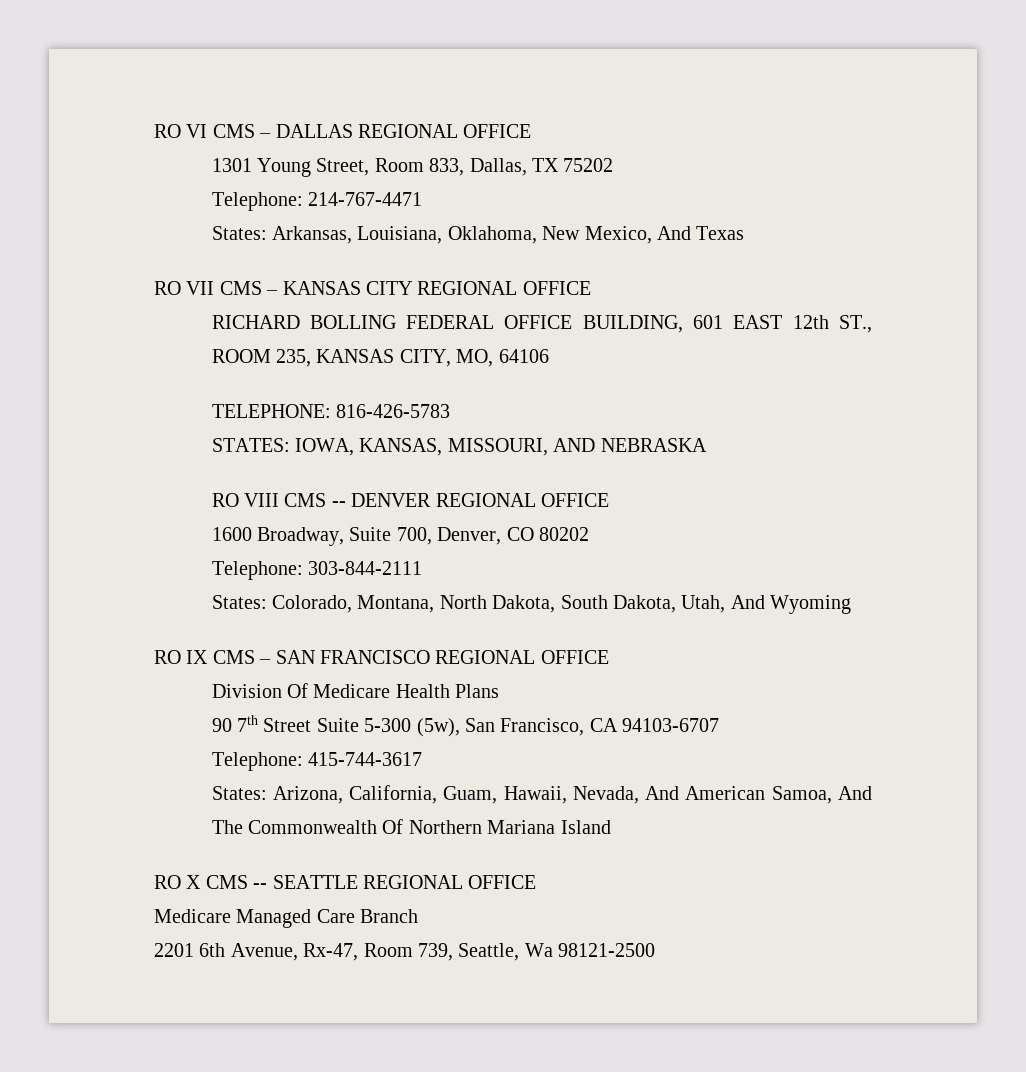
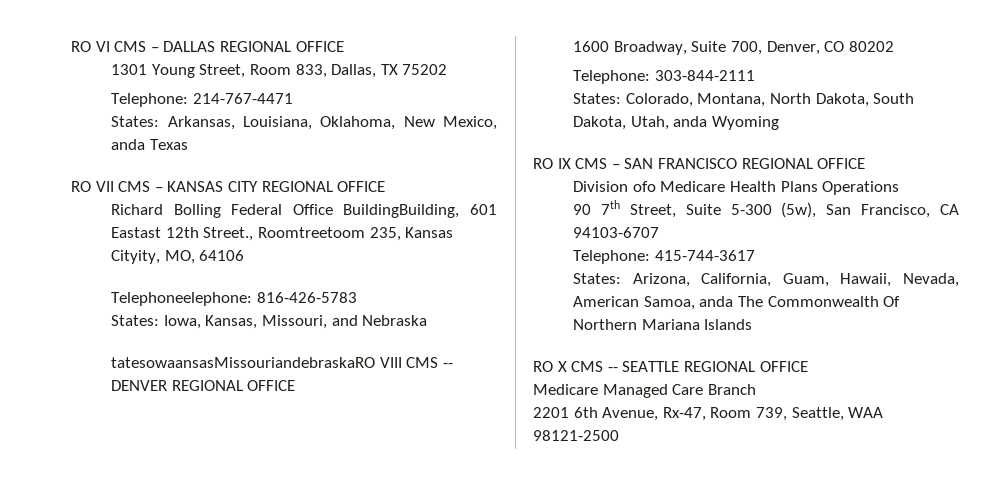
- States: Arkansas, Louisiana, Oklahoma, New Mexico, And Texas
+ States: Arkansas, Louisiana, Oklahoma, New Mexico, anda Texas
- RICHARD BOLLING FEDERAL OFFICE BUILDING, 601 EAST 12th ST., ROOM 235, KANSAS CITY, MO, 64106
+ Richard Bolling Federal Office BuildingBuilding, 601 Eastast 12th Street., Roomtreetoom 235, Kansas Cityity, MO, 64106
- TELEPHONE: 816-426-5783
+ Telephoneelephone: 816-426-5783
- STATES: IOWA, KANSAS, MISSOURI, AND NEBRASKA
- RO VIII CMS -- DENVER REGIONAL OFFICE
+ States: Iowa, Kansas, Missouri, and Nebraska
+ tatesowaansasMissouriandebraskaRO VIII CMS -- DENVER REGIONAL OFFICE
- States: Colorado, Montana, North Dakota, South Dakota, Utah, And Wyoming
+ States: Colorado, Montana, North Dakota, South Dakota, Utah, anda Wyoming
- Division Of Medicare Health Plans
+ Division ofo Medicare Health Plans Operations
- 90 7th Street Suite 5-300 (5w), San Francisco, CA 94103-6707
+ 90 7th Street, Suite 5-300 (5w), San Francisco, CA 94103-6707
- States: Arizona, California, Guam, Hawaii, Nevada, And American Samoa, And The Commonwealth Of Northern Mariana Island
+ States: Arizona, California, Guam, Hawaii, Nevada, American Samoa, anda The Commonwealth Of Northern Mariana Islands
- 2201 6th Avenue, Rx-47, Room 739, Seattle, Wa 98121-2500
+ 2201 6th Avenue, Rx-47, Room 739, Seattle, WAA 98121-2500

